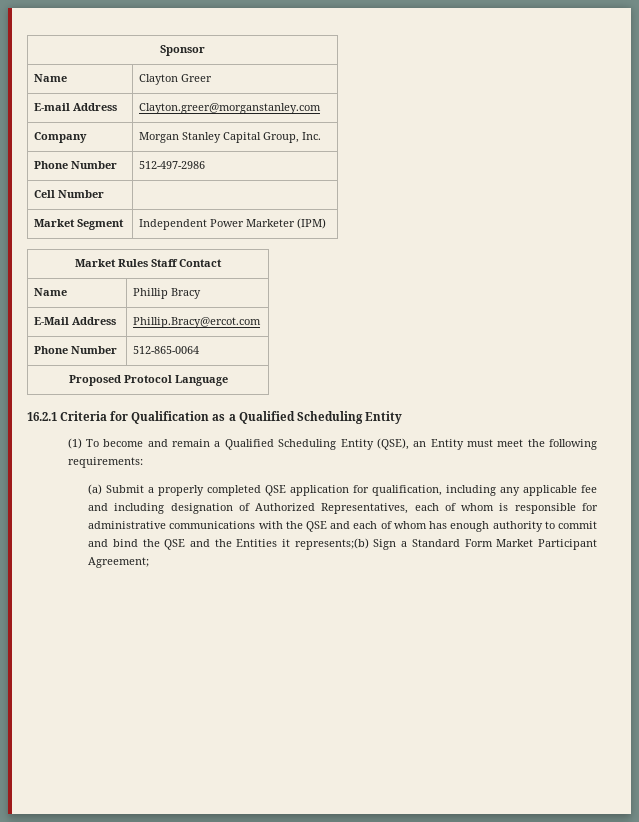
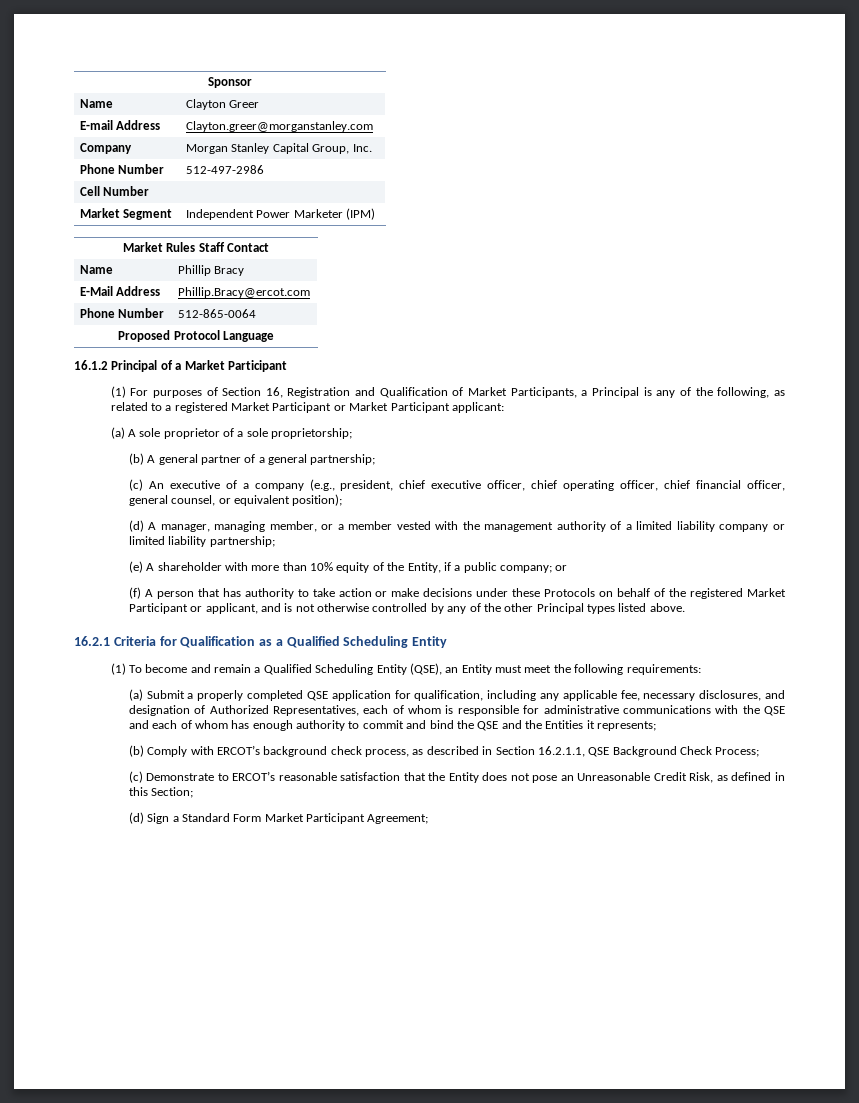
+ 16.1.2 Principal of a Market Participant
+ (1) For purposes of Section 16, Registration and Qualification of Market Participants, a Principal is any of the following, as related to a registered Market Participant or Market Participant applicant:
+ (a) A sole proprietor of a sole proprietorship;
+ (b) A general partner of a general partnership;
+ (c) An executive of a company (e.g., president, chief executive officer, chief operating officer, chief financial officer, general counsel, or equivalent position);
+ (d) A manager, managing member, or a member vested with the management authority of a limited liability company or limited liability partnership;
+ (e) A shareholder with more than 10% equity of the Entity, if a public company; or
+ (f) A person that has authority to take action or make decisions under these Protocols on behalf of the registered Market Participant or applicant, and is not otherwise controlled by any of the other Principal types listed above.
- (a) Submit a properly completed QSE application for qualification, including any applicable fee and including designation of Authorized Representatives, each of whom is responsible for administrative communications with the QSE and each of whom has enough authority to commit and bind the QSE and the Entities it represents;(b) Sign a Standard Form Market Participant Agreement;
+ (a) Submit a properly completed QSE application for qualification, including any applicable fee, necessary disclosures, and designation of Authorized Representatives, each of whom is responsible for administrative communications with the QSE and each of whom has enough authority to commit and bind the QSE and the Entities it represents;
+ (b) Comply with ERCOT’s background check process, as described in Section 16.2.1.1, QSE Background Check Process;
+ (c) Demonstrate to ERCOT’s reasonable satisfaction that the Entity does not pose an Unreasonable Credit Risk, as defined in this Section;
+ (d) Sign a Standard Form Market Participant Agreement;

